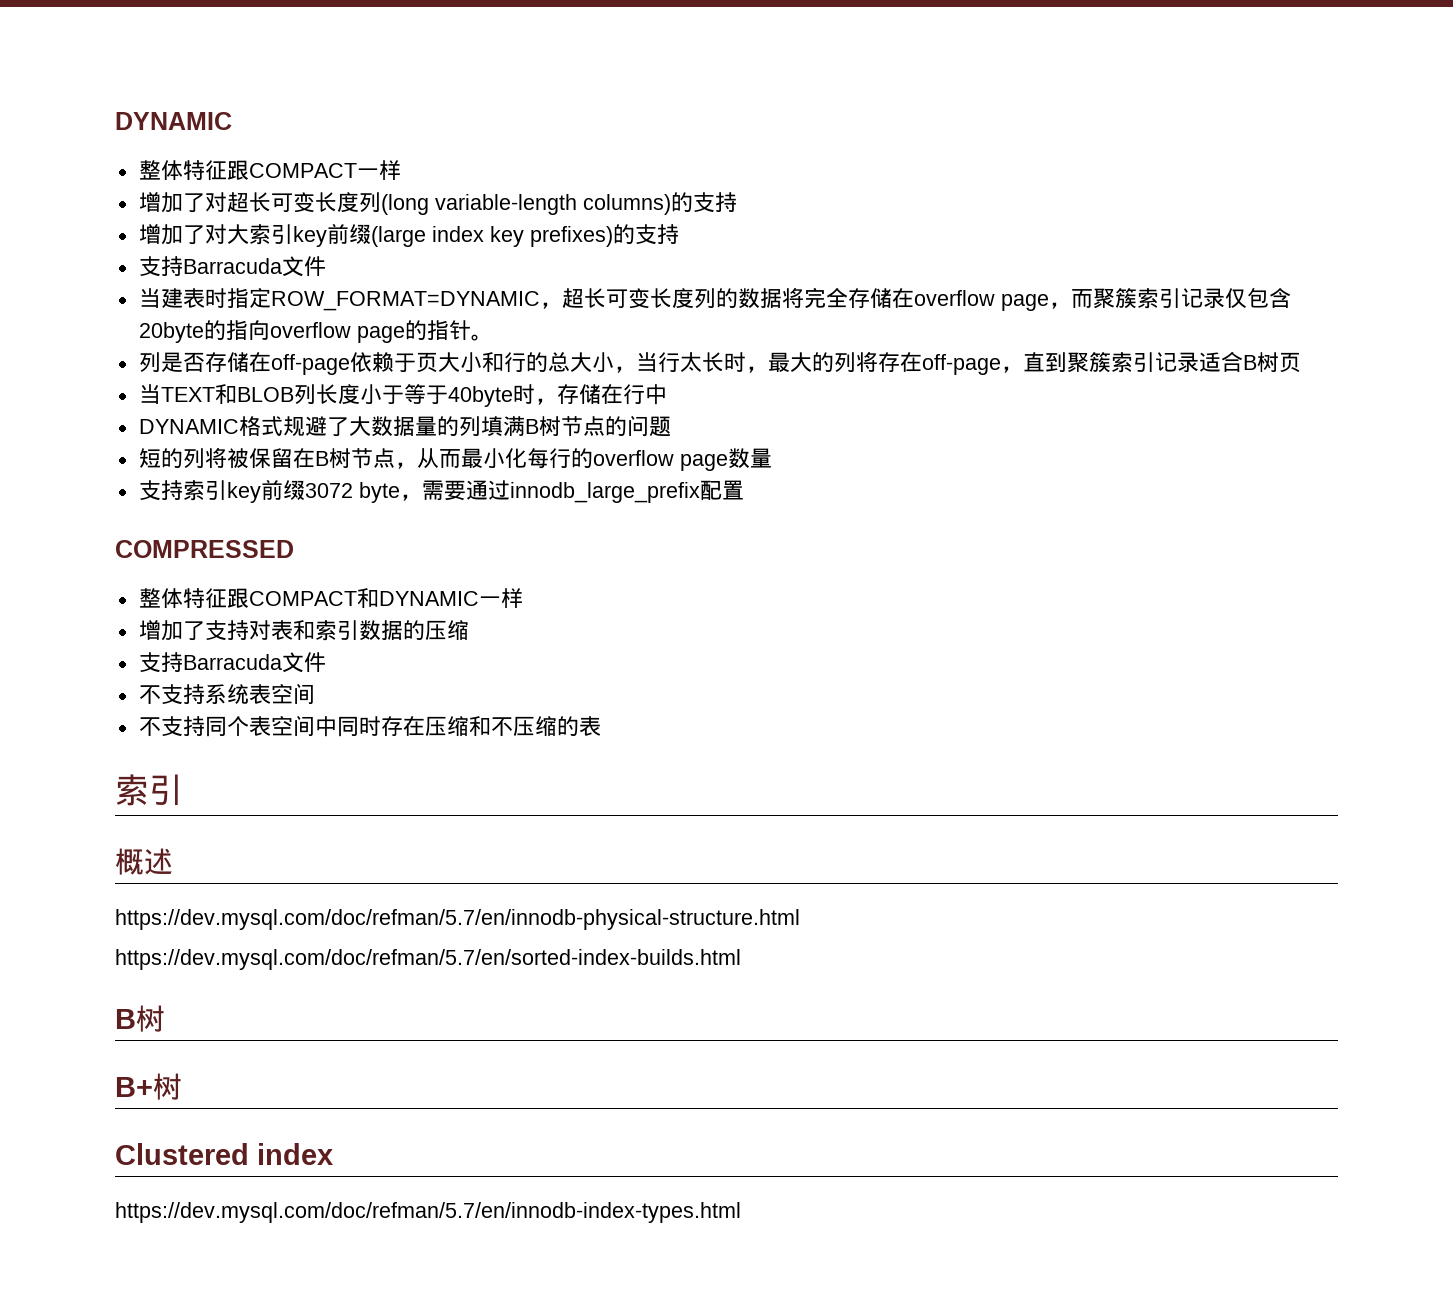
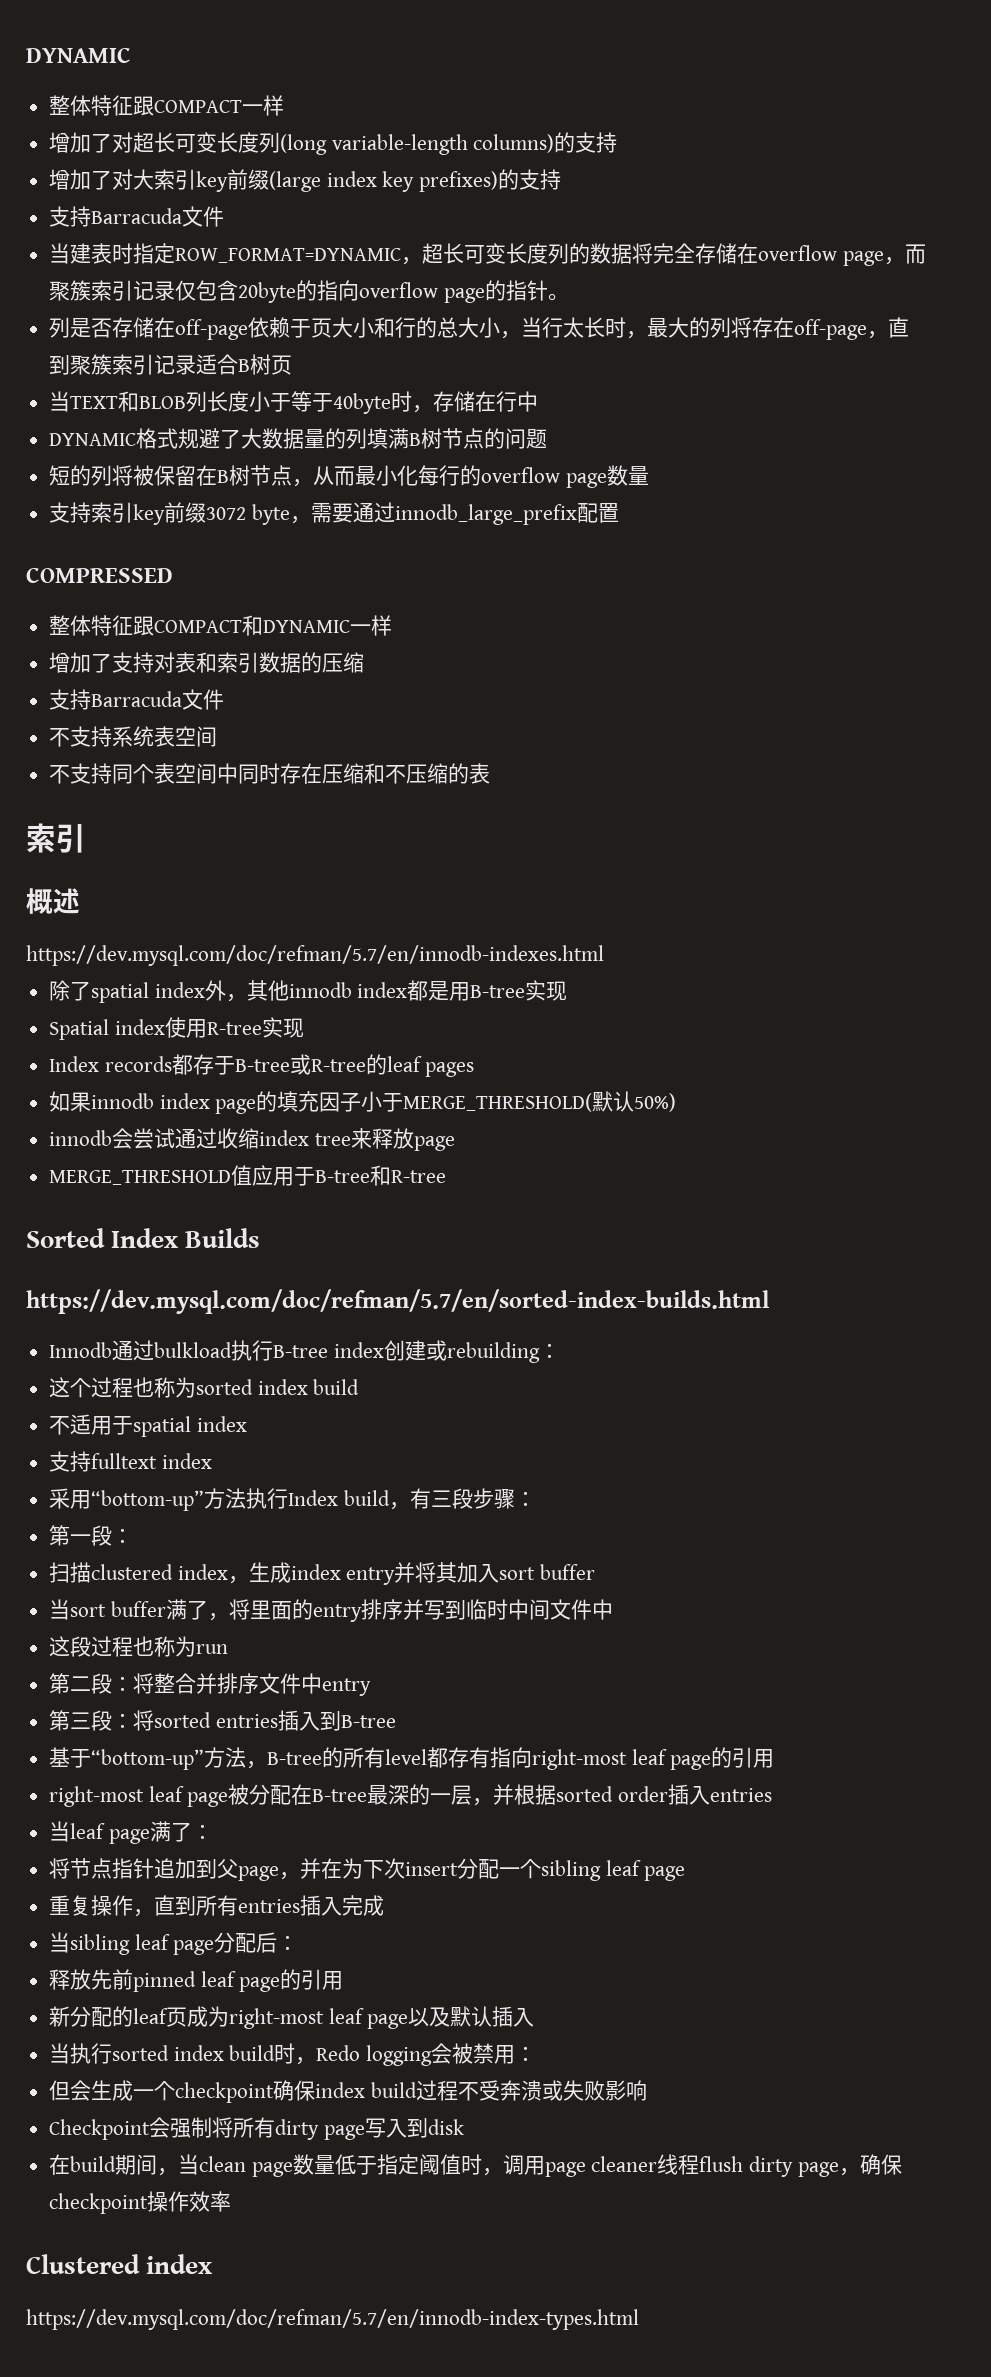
- https://dev.mysql.com/doc/refman/5.7/en/innodb-physical-structure.html
+ https://dev.mysql.com/doc/refman/5.7/en/innodb-indexes.html
+ 除了spatial index外，其他innodb index都是用B-tree实现
+ Spatial index使用R-tree实现
+ Index records都存于B-tree或R-tree的leaf pages
+ 如果innodb index page的填充因子小于MERGE_THRESHOLD(默认50%)
+ innodb会尝试通过收缩index tree来释放page
+ MERGE_THRESHOLD值应用于B-tree和R-tree
+ Sorted Index Builds
  https://dev.mysql.com/doc/refman/5.7/en/sorted-index-builds.html
- B树
- B+树
+ Innodb通过bulkload执行B-tree index创建或rebuilding：
+ 这个过程也称为sorted index build
+ 不适用于spatial index
+ 支持fulltext index
+ 采用“bottom-up”方法执行Index build，有三段步骤：
+ 第一段：
+ 扫描clustered index，生成index entry并将其加入sort buffer
+ 当sort buffer满了，将里面的entry排序并写到临时中间文件中
+ 这段过程也称为run
+ 第二段：将整合并排序文件中entry
+ 第三段：将sorted entries插入到B-tree
+ 基于“bottom-up”方法，B-tree的所有level都存有指向right-most leaf page的引用
+ right-most leaf page被分配在B-tree最深的一层，并根据sorted order插入entries
+ 当leaf page满了：
+ 将节点指针追加到父page，并在为下次insert分配一个sibling leaf page
+ 重复操作，直到所有entries插入完成
+ 当sibling leaf page分配后：
+ 释放先前pinned leaf page的引用
+ 新分配的leaf页成为right-most leaf page以及默认插入
+ 当执行sorted index build时，Redo logging会被禁用：
+ 但会生成一个checkpoint确保index build过程不受奔溃或失败影响
+ Checkpoint会强制将所有dirty page写入到disk
+ 在build期间，当clean page数量低于指定阈值时，调用page cleaner线程flush dirty page，确保checkpoint操作效率

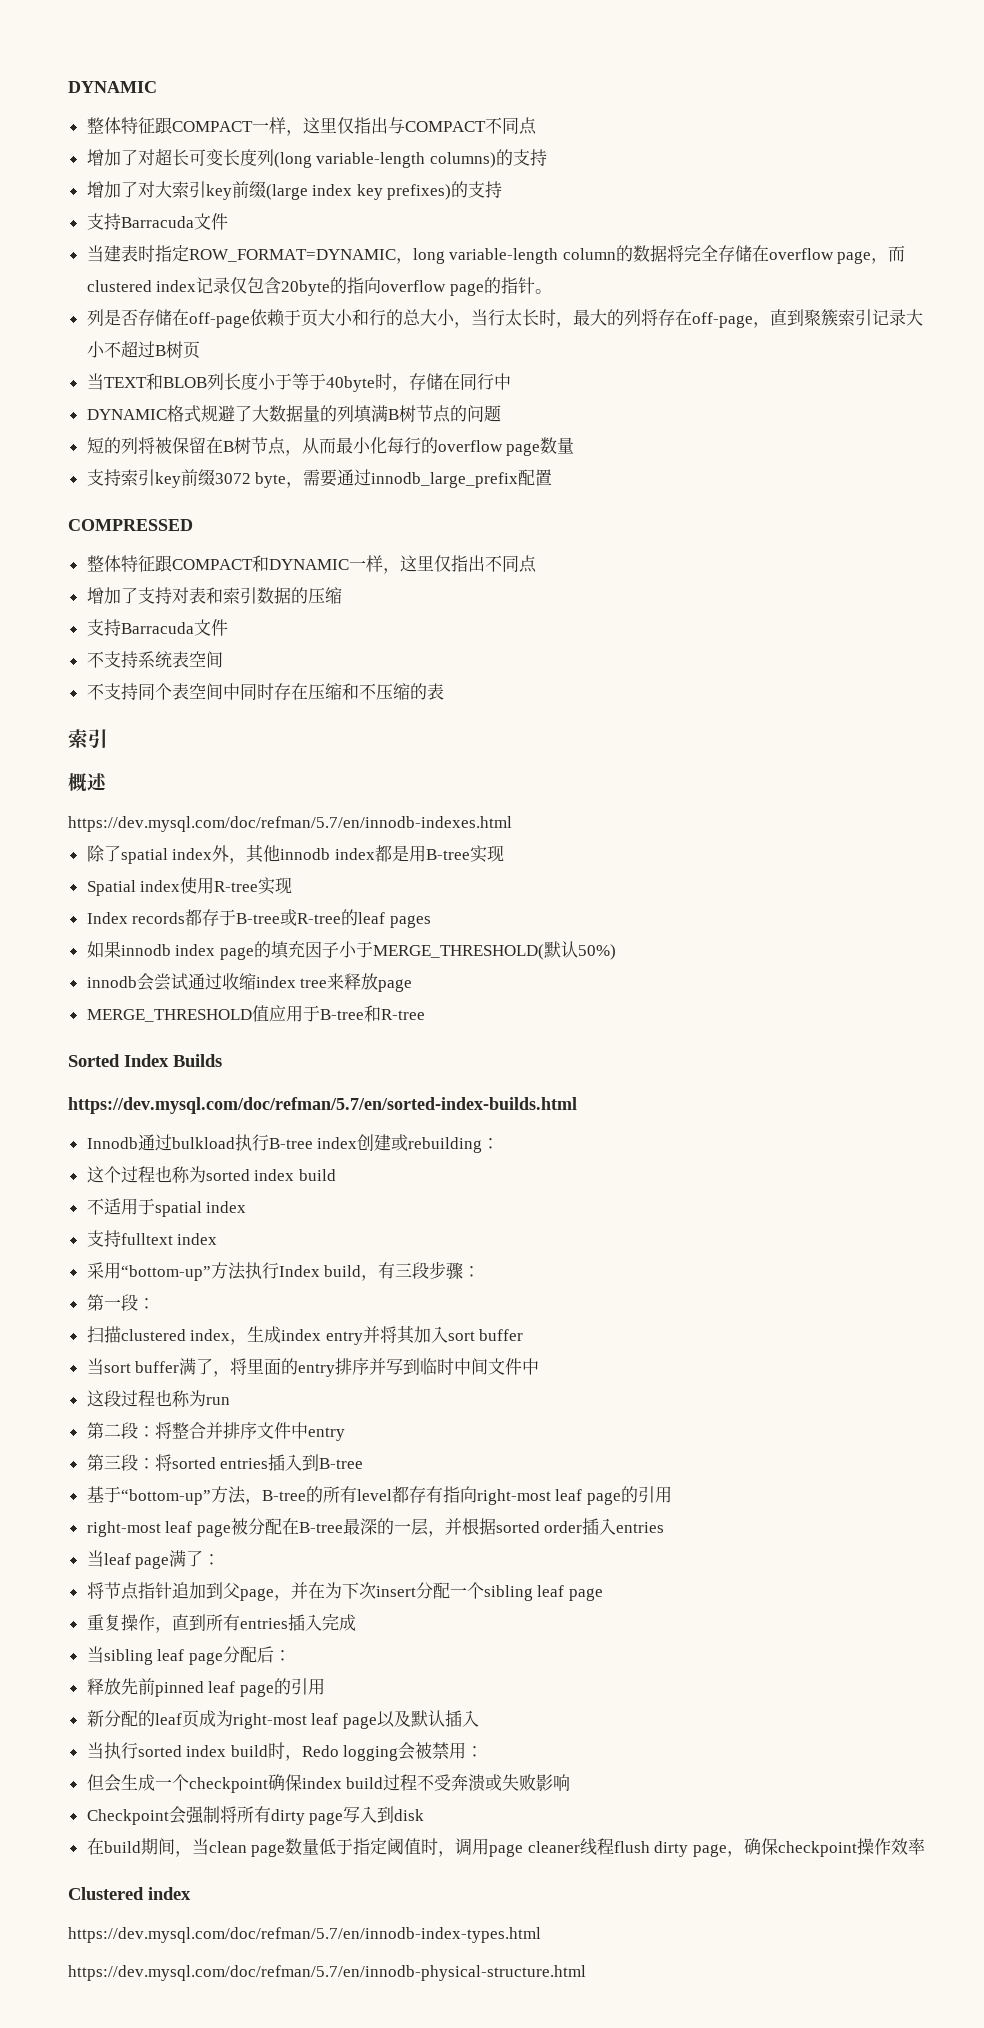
- 整体特征跟COMPACT一样
+ 整体特征跟COMPACT一样，这里仅指出与COMPACT不同点
- 当建表时指定ROW_FORMAT=DYNAMIC，超长可变长度列的数据将完全存储在overflow page，而聚簇索引记录仅包含20byte的指向overflow page的指针。
+ 当建表时指定ROW_FORMAT=DYNAMIC，long variable-length column的数据将完全存储在overflow page，而clustered index记录仅包含20byte的指向overflow page的指针。
- 列是否存储在off-page依赖于页大小和行的总大小，当行太长时，最大的列将存在off-page，直到聚簇索引记录适合B树页
+ 列是否存储在off-page依赖于页大小和行的总大小，当行太长时，最大的列将存在off-page，直到聚簇索引记录大小不超过B树页
- 当TEXT和BLOB列长度小于等于40byte时，存储在行中
+ 当TEXT和BLOB列长度小于等于40byte时，存储在同行中
- 整体特征跟COMPACT和DYNAMIC一样
+ 整体特征跟COMPACT和DYNAMIC一样，这里仅指出不同点
+ https://dev.mysql.com/doc/refman/5.7/en/innodb-physical-structure.html

